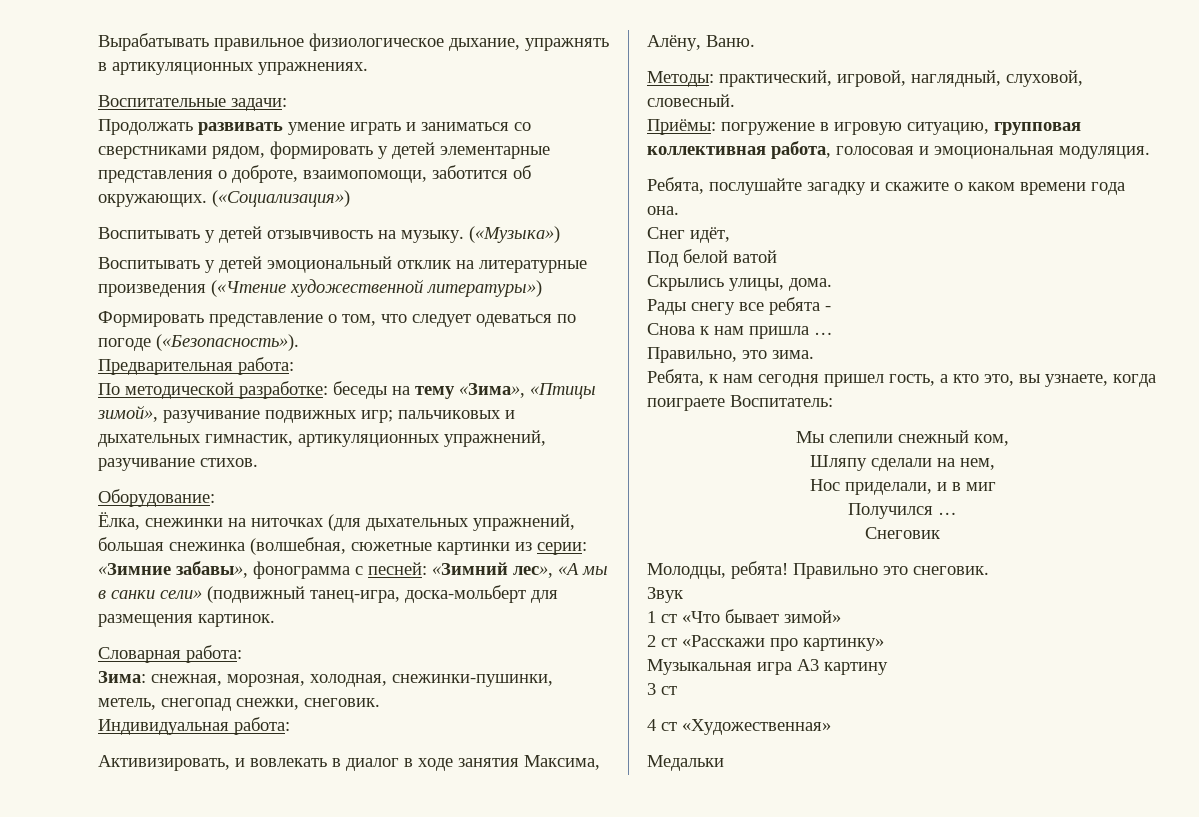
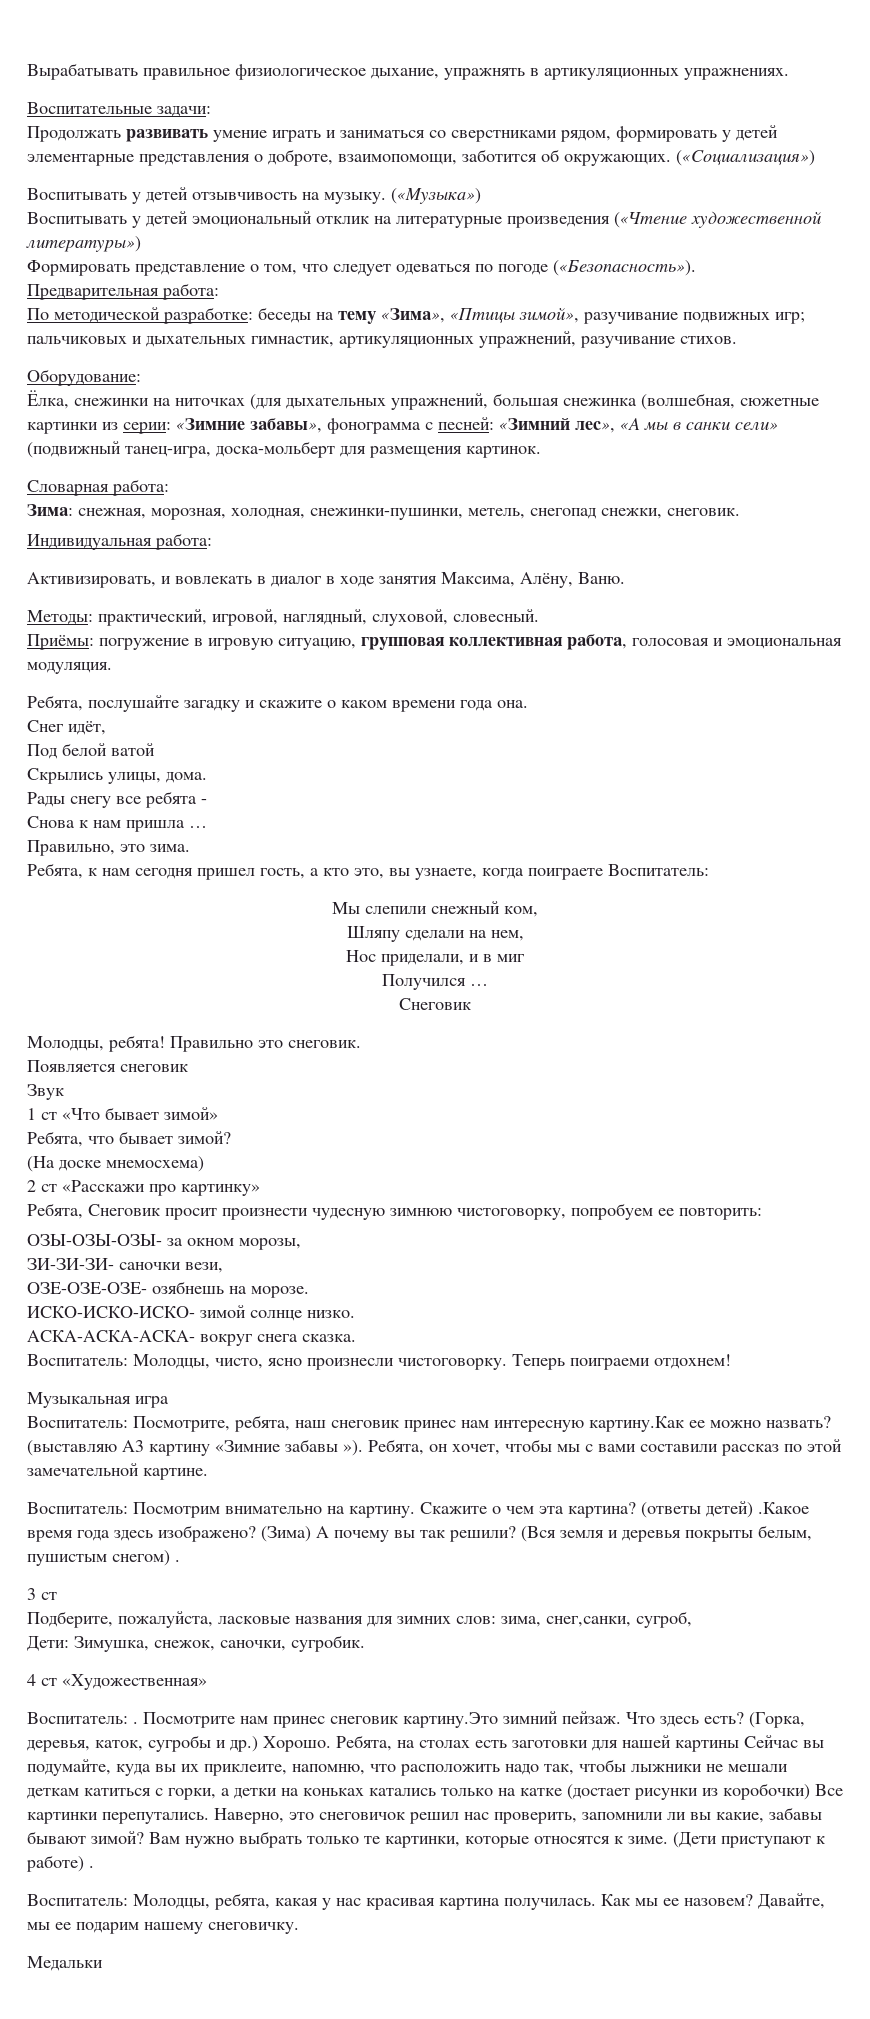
+ Появляется снеговик
+ Ребята, что бывает зимой?
+ (На доске мнемосхема)
- Музыкальная игра А3 картину
+ Ребята, Снеговик просит произнести чудесную зимнюю чистоговорку, попробуем ее повторить:
+ ОЗЫ-ОЗЫ-ОЗЫ- за окном морозы,
+ ЗИ-ЗИ-ЗИ- саночки вези,
+ ОЗЕ-ОЗЕ-ОЗЕ- озябнешь на морозе.
+ ИСКО-ИСКО-ИСКО- зимой солнце низко.
+ АСКА-АСКА-АСКА- вокруг снега сказка.
+ Воспитатель: Молодцы, чисто, ясно произнесли чистоговорку. Теперь поиграеми отдохнем!
+ Музыкальная игра
+ Воспитатель: Посмотрите, ребята, наш снеговик принес нам интересную картину.Как ее можно назвать? (выставляю А3 картину «Зимние забавы »). Ребята, он хочет, чтобы мы с вами составили рассказ по этой замечательной картине.
+ Воспитатель: Посмотрим внимательно на картину. Скажите о чем эта картина? (ответы детей) .Какое время года здесь изображено? (Зима) А почему вы так решили? (Вся земля и деревья покрыты белым, пушистым снегом) .
  3 ст
+ Подберите, пожалуйста, ласковые названия для зимних слов: зима, снег,санки, сугроб,
+ Дети: Зимушка, снежок, саночки, сугробик.
  4 ст «Художественная»
+ Воспитатель: . Посмотрите нам принес снеговик картину.Это зимний пейзаж. Что здесь есть? (Горка, деревья, каток, сугробы и др.) Хорошо. Ребята, на столах есть заготовки для нашей картины Сейчас вы подумайте, куда вы их приклеите, напомню, что расположить надо так, чтобы лыжники не мешали деткам катиться с горки, а детки на коньках катались только на катке (достает рисунки из коробочки) Все картинки перепутались. Наверно, это снеговичок решил нас проверить, запомнили ли вы какие, забавы бывают зимой? Вам нужно выбрать только те картинки, которые относятся к зиме. (Дети приступают к работе) .
+ Воспитатель: Молодцы, ребята, какая у нас красивая картина получилась. Как мы ее назовем? Давайте, мы ее подарим нашему снеговичку.

